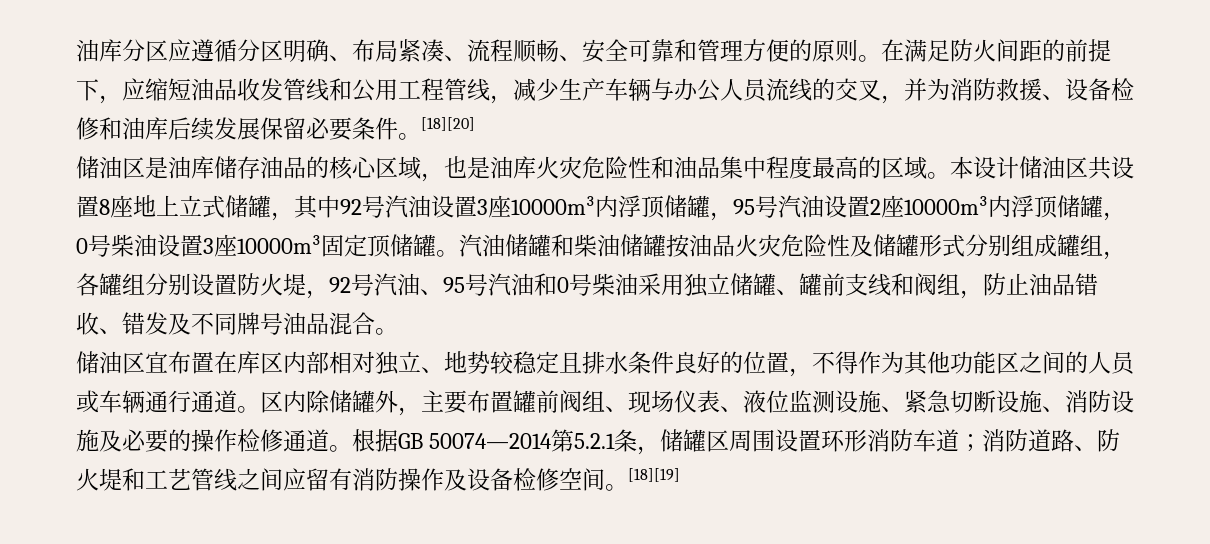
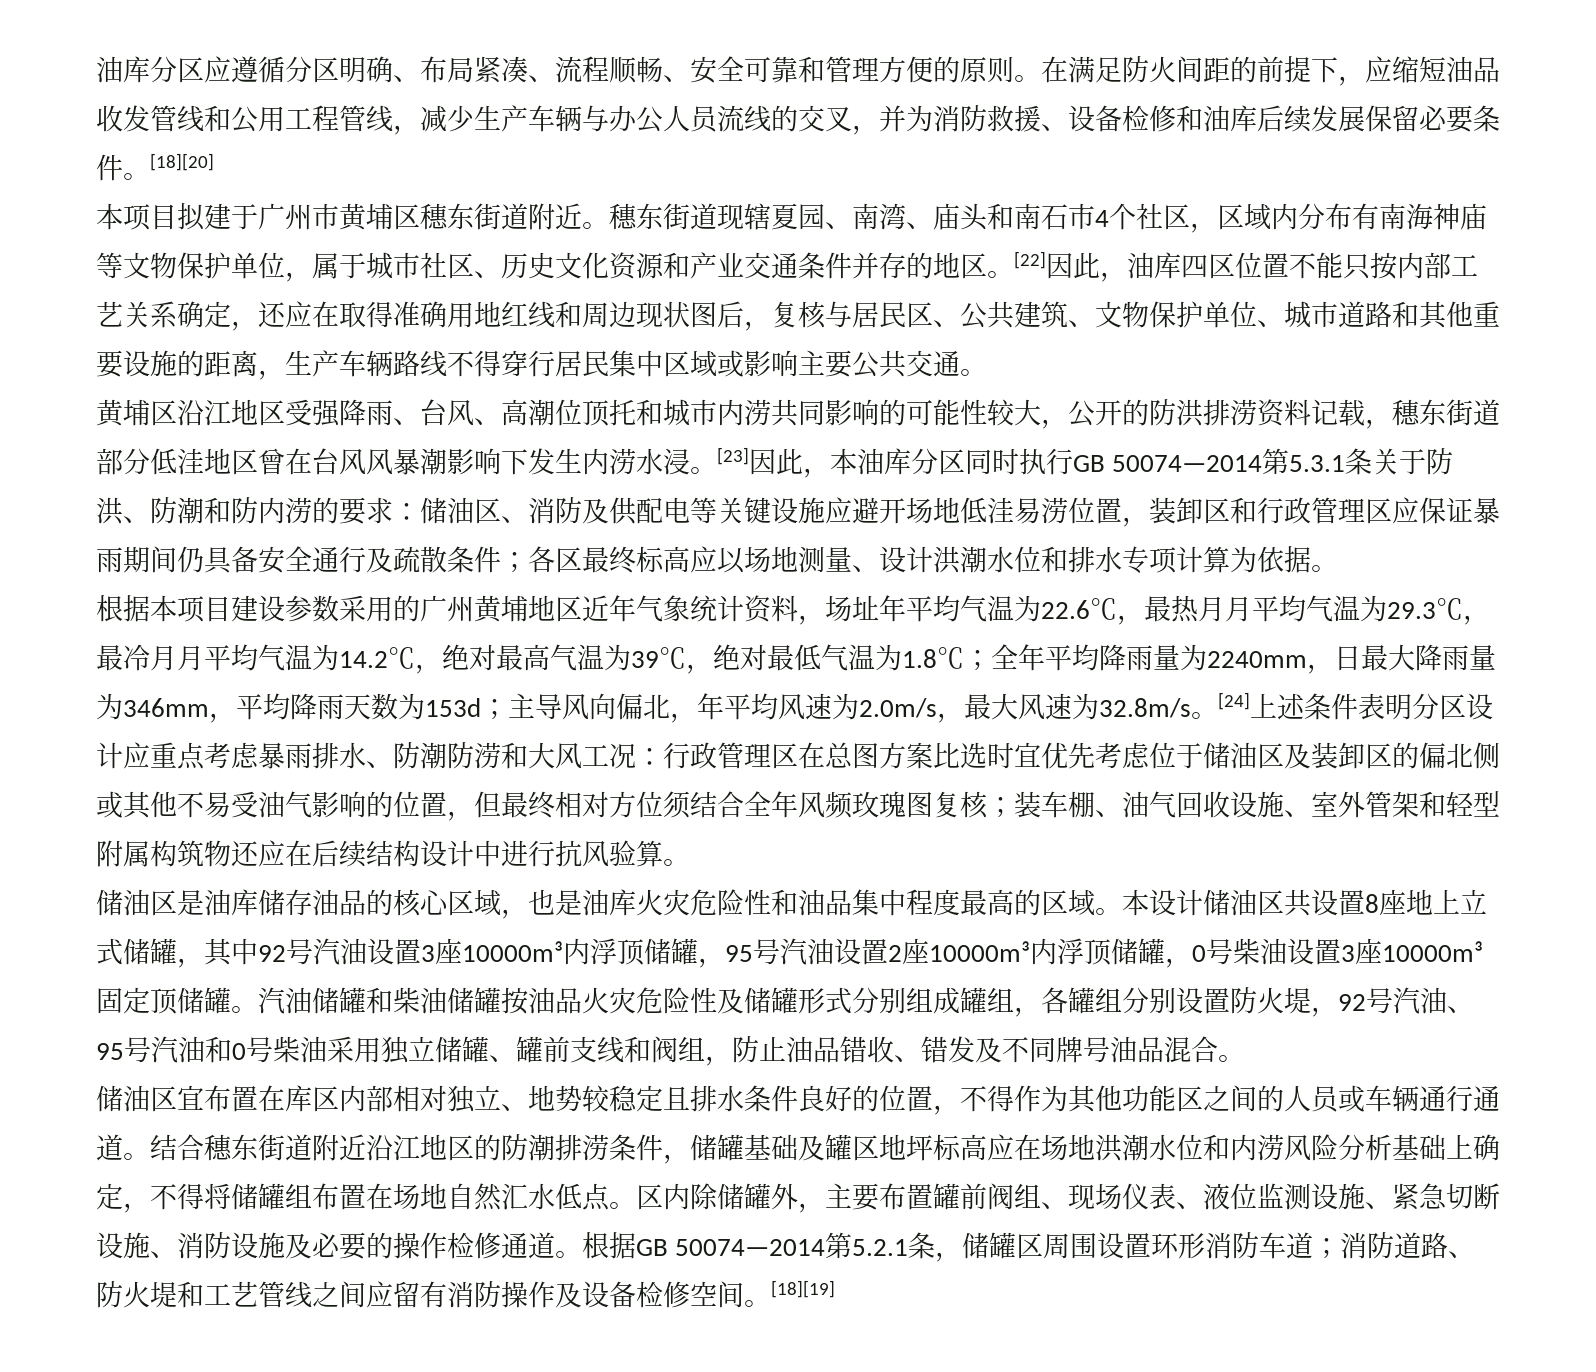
+ 本项目拟建于广州市黄埔区穗东街道附近。穗东街道现辖夏园、南湾、庙头和南石市4个社区，区域内分布有南海神庙等文物保护单位，属于城市社区、历史文化资源和产业交通条件并存的地区。[22]因此，油库四区位置不能只按内部工艺关系确定，还应在取得准确用地红线和周边现状图后，复核与居民区、公共建筑、文物保护单位、城市道路和其他重要设施的距离，生产车辆路线不得穿行居民集中区域或影响主要公共交通。
+ 黄埔区沿江地区受强降雨、台风、高潮位顶托和城市内涝共同影响的可能性较大，公开的防洪排涝资料记载，穗东街道部分低洼地区曾在台风风暴潮影响下发生内涝水浸。[23]因此，本油库分区同时执行GB 50074—2014第5.3.1条关于防洪、防潮和防内涝的要求：储油区、消防及供配电等关键设施应避开场地低洼易涝位置，装卸区和行政管理区应保证暴雨期间仍具备安全通行及疏散条件；各区最终标高应以场地测量、设计洪潮水位和排水专项计算为依据。
+ 根据本项目建设参数采用的广州黄埔地区近年气象统计资料，场址年平均气温为22.6℃，最热月月平均气温为29.3℃，最冷月月平均气温为14.2℃，绝对最高气温为39℃，绝对最低气温为1.8℃；全年平均降雨量为2240mm，日最大降雨量为346mm，平均降雨天数为153d；主导风向偏北，年平均风速为2.0m/s，最大风速为32.8m/s。[24]上述条件表明分区设计应重点考虑暴雨排水、防潮防涝和大风工况：行政管理区在总图方案比选时宜优先考虑位于储油区及装卸区的偏北侧或其他不易受油气影响的位置，但最终相对方位须结合全年风频玫瑰图复核；装车棚、油气回收设施、室外管架和轻型附属构筑物还应在后续结构设计中进行抗风验算。
+ 结合穗东街道附近沿江地区的防潮排涝条件，储罐基础及罐区地坪标高应在场地洪潮水位和内涝风险分析基础上确定，不得将储罐组布置在场地自然汇水低点。

